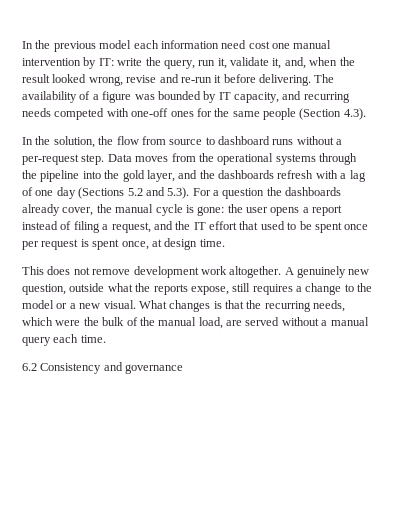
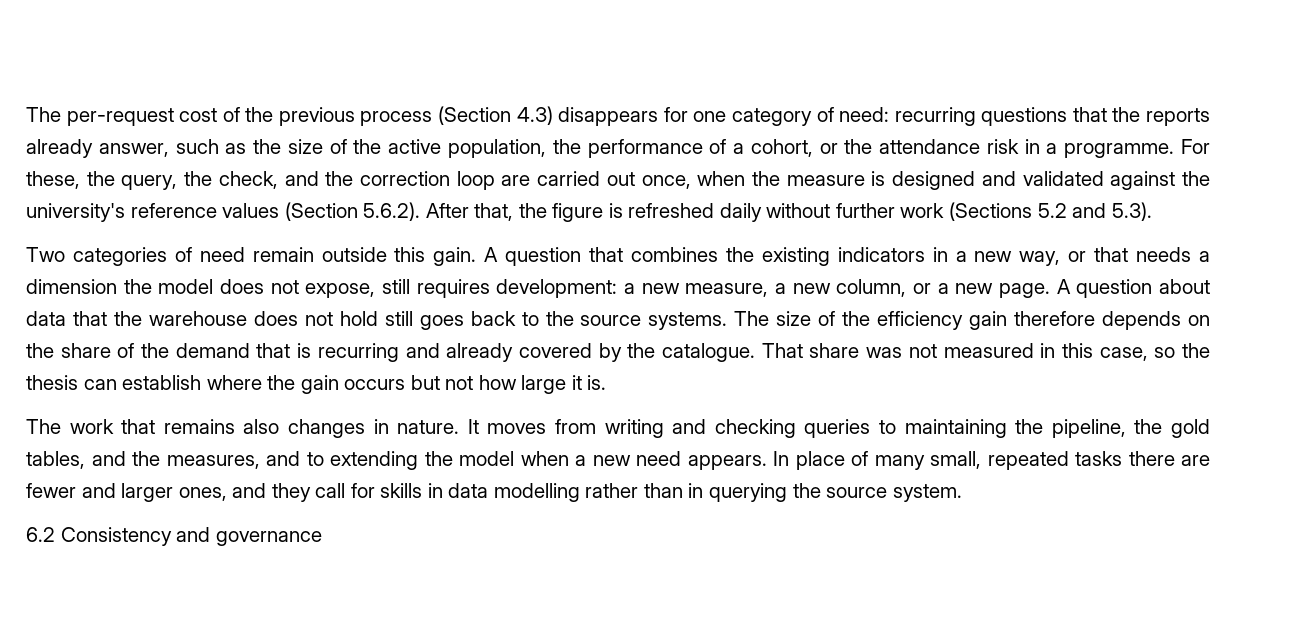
- In the previous model each information need cost one manual intervention by IT: write the query, run it, validate it, and, when the result looked wrong, revise and re-run it before delivering. The availability of a figure was bounded by IT capacity, and recurring needs competed with one-off ones for the same people (Section 4.3).
- In the solution, the flow from source to dashboard runs without a per-request step. Data moves from the operational systems through the pipeline into the gold layer, and the dashboards refresh with a lag of one day (Sections 5.2 and 5.3). For a question the dashboards already cover, the manual cycle is gone: the user opens a report instead of filing a request, and the IT effort that used to be spent once per request is spent once, at design time.
- This does not remove development work altogether. A genuinely new question, outside what the reports expose, still requires a change to the model or a new visual. What changes is that the recurring needs, which were the bulk of the manual load, are served without a manual query each time.
+ The per-request cost of the previous process (Section 4.3) disappears for one category of need: recurring questions that the reports already answer, such as the size of the active population, the performance of a cohort, or the attendance risk in a programme. For these, the query, the check, and the correction loop are carried out once, when the measure is designed and validated against the university's reference values (Section 5.6.2). After that, the figure is refreshed daily without further work (Sections 5.2 and 5.3).
+ Two categories of need remain outside this gain. A question that combines the existing indicators in a new way, or that needs a dimension the model does not expose, still requires development: a new measure, a new column, or a new page. A question about data that the warehouse does not hold still goes back to the source systems. The size of the efficiency gain therefore depends on the share of the demand that is recurring and already covered by the catalogue. That share was not measured in this case, so the thesis can establish where the gain occurs but not how large it is.
+ The work that remains also changes in nature. It moves from writing and checking queries to maintaining the pipeline, the gold tables, and the measures, and to extending the model when a new need appears. In place of many small, repeated tasks there are fewer and larger ones, and they call for skills in data modelling rather than in querying the source system.

